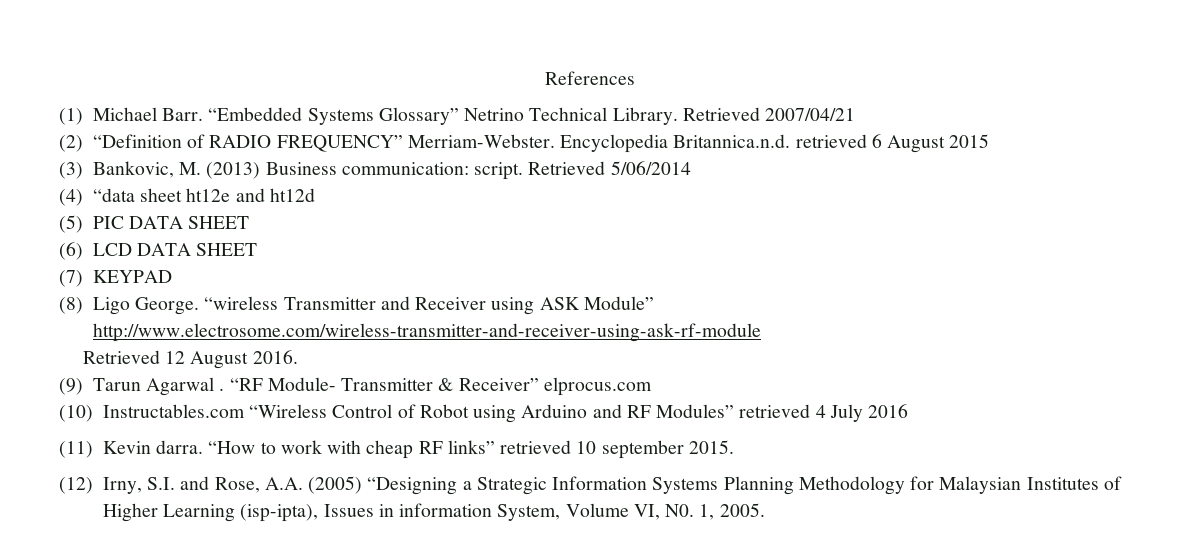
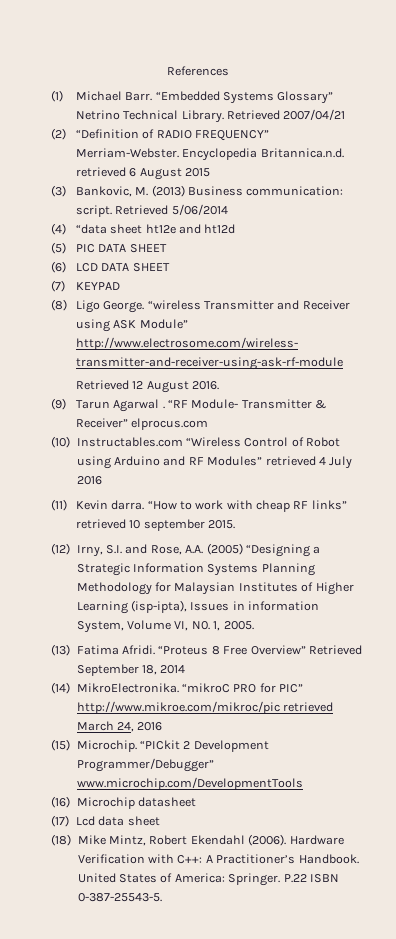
+ (13) Fatima Afridi. “Proteus 8 Free Overview” Retrieved September 18, 2014
+ (14) MikroElectronika. “mikroC PRO for PIC” http://www.mikroe.com/mikroc/pic retrieved March 24, 2016
+ (15) Microchip. “PICkit 2 Development Programmer/Debugger” www.microchip.com/DevelopmentTools
+ (16) Microchip datasheet
+ (17) Lcd data sheet
+ (18) Mike Mintz, Robert Ekendahl (2006). Hardware Verification with C++: A Practitioner’s Handbook. United States of America: Springer. P.22 ISBN 0-387-25543-5.

